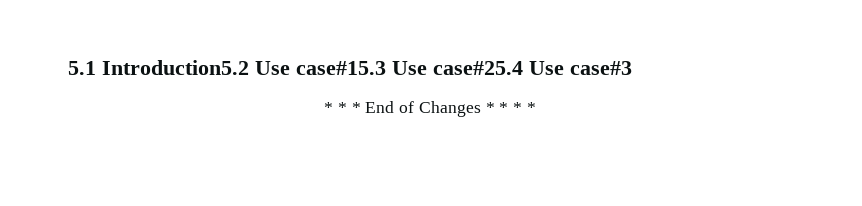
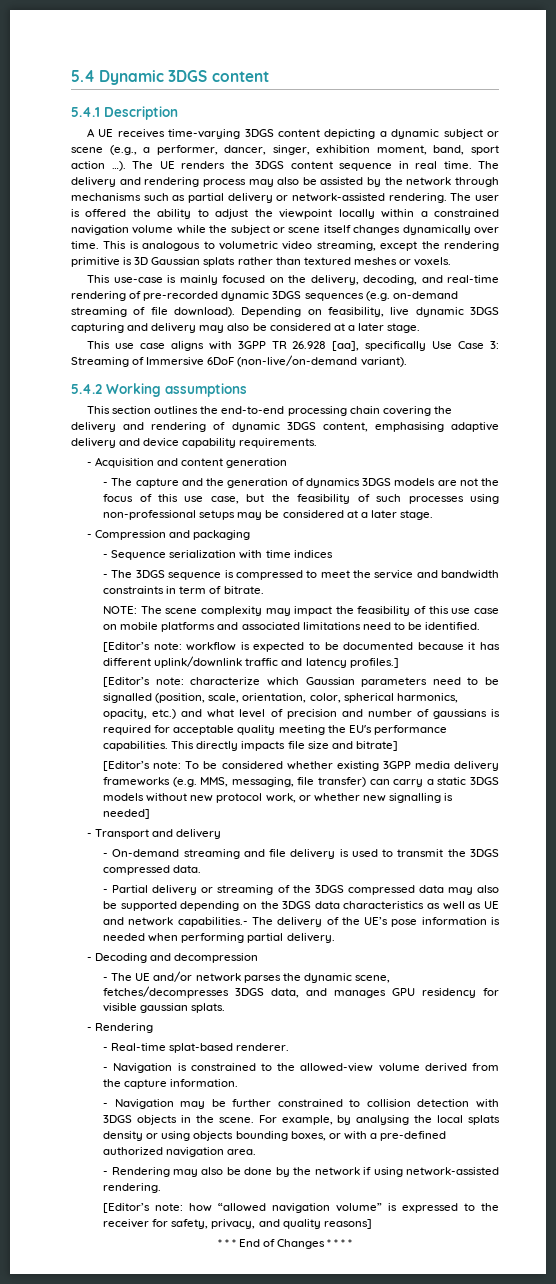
- 5.1 Introduction5.2 Use case#15.3 Use case#25.4 Use case#3
+ 5.4 Dynamic 3DGS content
+ 5.4.1 Description
+ A UE receives time-varying 3DGS content depicting a dynamic subject or scene (e.g., a performer, dancer, singer, exhibition moment, band, sport action …). The UE renders the 3DGS content sequence in real time. The delivery and rendering process may also be assisted by the network through mechanisms such as partial delivery or network-assisted rendering. The user is offered the ability to adjust the viewpoint locally within a constrained navigation volume while the subject or scene itself changes dynamically over time. This is analogous to volumetric video streaming, except the rendering primitive is 3D Gaussian splats rather than textured meshes or voxels.
+ This use-case is mainly focused on the delivery, decoding, and real-time rendering of pre-recorded dynamic 3DGS sequences (e.g. on-demand streaming of file download). Depending on feasibility, live dynamic 3DGS capturing and delivery may also be considered at a later stage.
+ This use case aligns with 3GPP TR 26.928 [aa], specifically Use Case 3: Streaming of Immersive 6DoF (non-live/on-demand variant).
+ 5.4.2 Working assumptions
+ This section outlines the end-to-end processing chain covering the delivery and rendering of dynamic 3DGS content, emphasising adaptive delivery and device capability requirements.
+ - Acquisition and content generation
+ - The capture and the generation of dynamics 3DGS models are not the focus of this use case, but the feasibility of such processes using non-professional setups may be considered at a later stage.
+ - Compression and packaging
+ - Sequence serialization with time indices
+ - The 3DGS sequence is compressed to meet the service and bandwidth constraints in term of bitrate.
+ NOTE: The scene complexity may impact the feasibility of this use case on mobile platforms and associated limitations need to be identified.
+ [Editor’s note: workflow is expected to be documented because it has different uplink/downlink traffic and latency profiles.]
+ [Editor’s note: characterize which Gaussian parameters need to be signalled (position, scale, orientation, color, spherical harmonics, opacity, etc.) and what level of precision and number of gaussians is required for acceptable quality meeting the EU's performance capabilities. This directly impacts file size and bitrate]
+ [Editor’s note: To be considered whether existing 3GPP media delivery frameworks (e.g. MMS, messaging, file transfer) can carry a static 3DGS models without new protocol work, or whether new signalling is needed]
+ - Transport and delivery
+ - On-demand streaming and file delivery is used to transmit the 3DGS compressed data.
+ - Partial delivery or streaming of the 3DGS compressed data may also be supported depending on the 3DGS data characteristics as well as UE and network capabilities.- The delivery of the UE’s pose information is needed when performing partial delivery.
+ - Decoding and decompression
+ - The UE and/or network parses the dynamic scene, fetches/decompresses 3DGS data, and manages GPU residency for visible gaussian splats.
+ - Rendering
+ - Real-time splat-based renderer.
+ - Navigation is constrained to the allowed-view volume derived from the capture information.
+ - Navigation may be further constrained to collision detection with 3DGS objects in the scene. For example, by analysing the local splats density or using objects bounding boxes, or with a pre-defined authorized navigation area.
+ - Rendering may also be done by the network if using network-assisted rendering.
+ [Editor’s note: how “allowed navigation volume” is expressed to the receiver for safety, privacy, and quality reasons]

